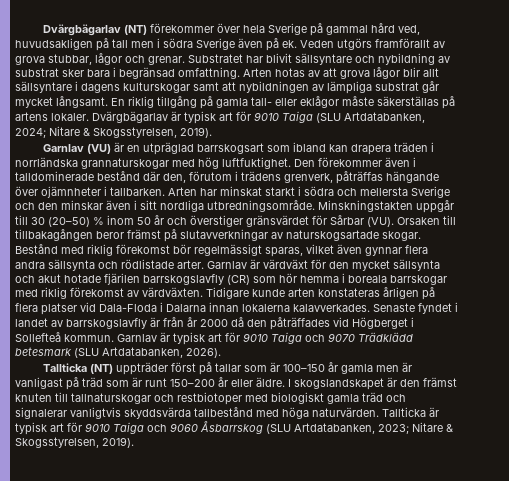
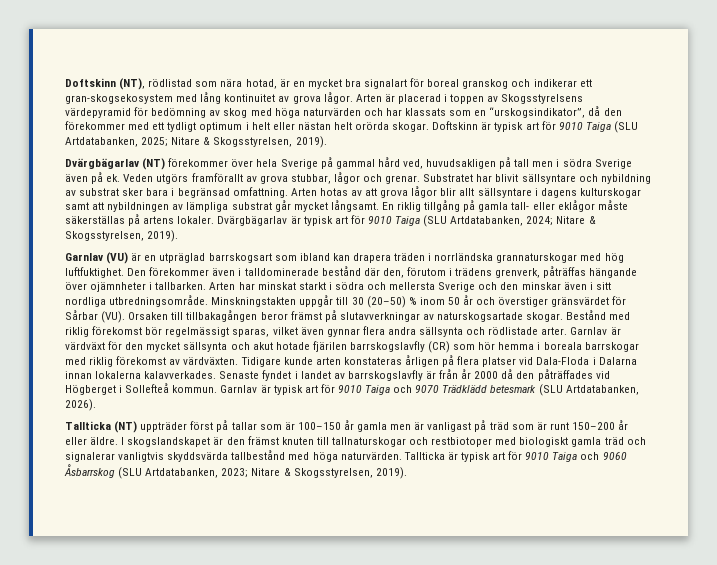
+ Doftskinn (NT), rödlistad som nära hotad, är en mycket bra signalart för boreal granskog och indikerar ett gran-skogsekosystem med lång kontinuitet av grova lågor. Arten är placerad i toppen av Skogsstyrelsens värdepyramid för bedömning av skog med höga naturvärden och har klassats som en “urskogsindikator”, då den förekommer med ett tydligt optimum i helt eller nästan helt orörda skogar. Doftskinn är typisk art för 9010 Taiga (SLU Artdatabanken, 2025; Nitare & Skogsstyrelsen, 2019).

